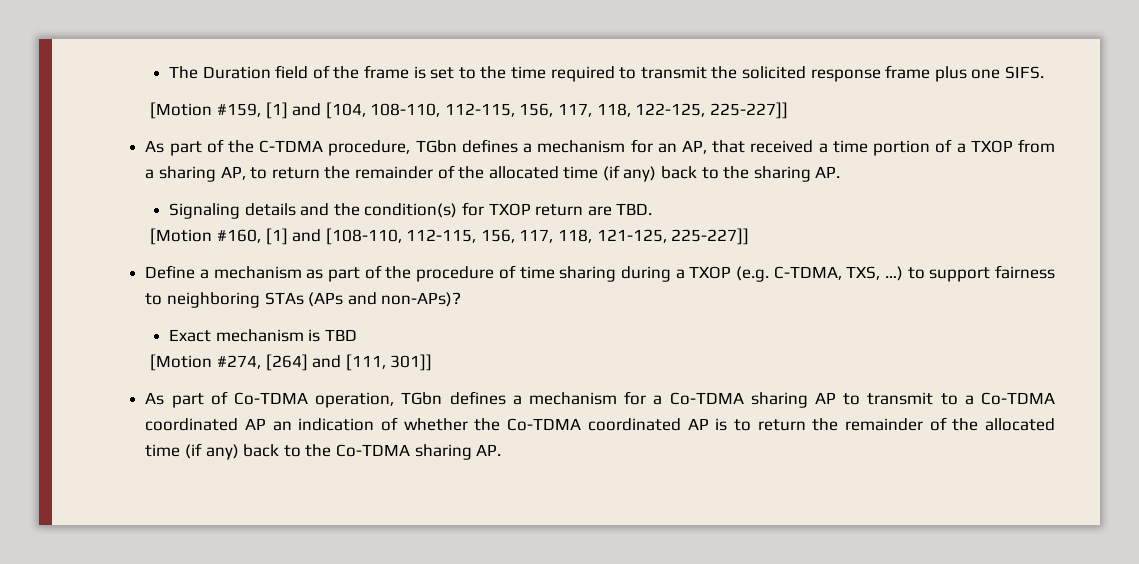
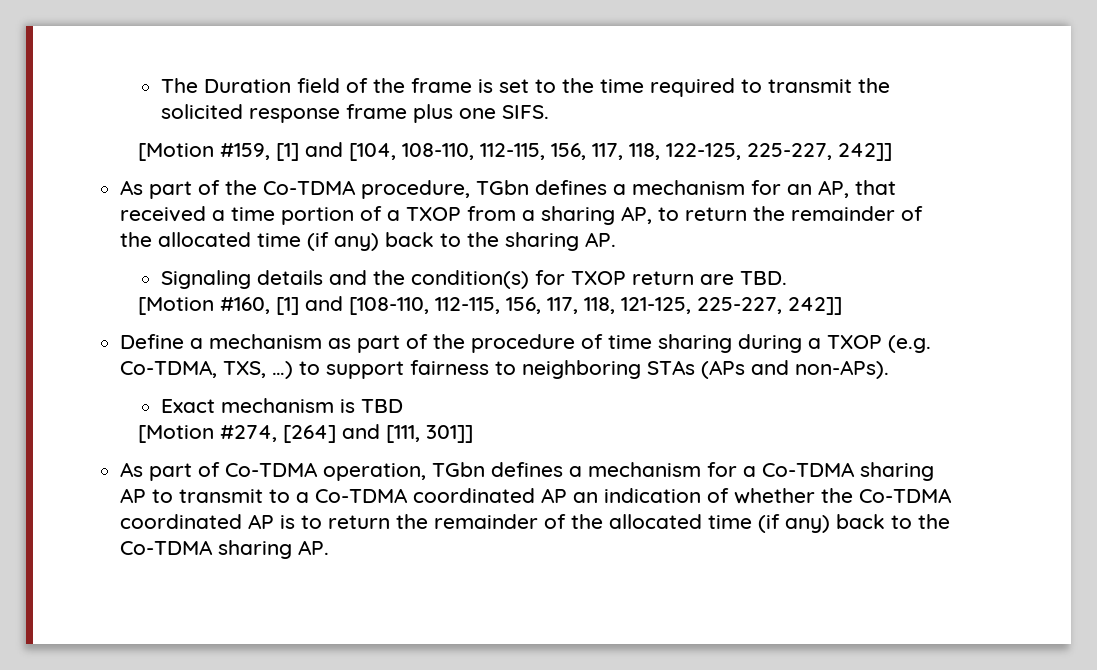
- [Motion #159, [1] and [104, 108-110, 112-115, 156, 117, 118, 122-125, 225-227]]
+ [Motion #159, [1] and [104, 108-110, 112-115, 156, 117, 118, 122-125, 225-227, 242]]
- As part of the C-TDMA procedure, TGbn defines a mechanism for an AP, that received a time portion of a TXOP from a sharing AP, to return the remainder of the allocated time (if any) back to the sharing AP.
+ As part of the Co-TDMA procedure, TGbn defines a mechanism for an AP, that received a time portion of a TXOP from a sharing AP, to return the remainder of the allocated time (if any) back to the sharing AP.
- [Motion #160, [1] and [108-110, 112-115, 156, 117, 118, 121-125, 225-227]]
+ [Motion #160, [1] and [108-110, 112-115, 156, 117, 118, 121-125, 225-227, 242]]
- Define a mechanism as part of the procedure of time sharing during a TXOP (e.g. C-TDMA, TXS, …) to support fairness to neighboring STAs (APs and non-APs)?
+ Define a mechanism as part of the procedure of time sharing during a TXOP (e.g. Co-TDMA, TXS, …) to support fairness to neighboring STAs (APs and non-APs).

